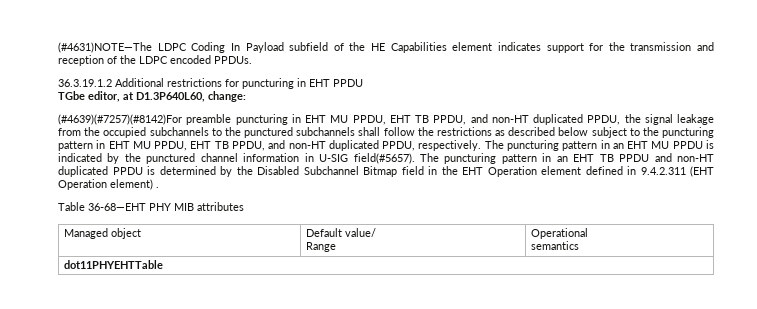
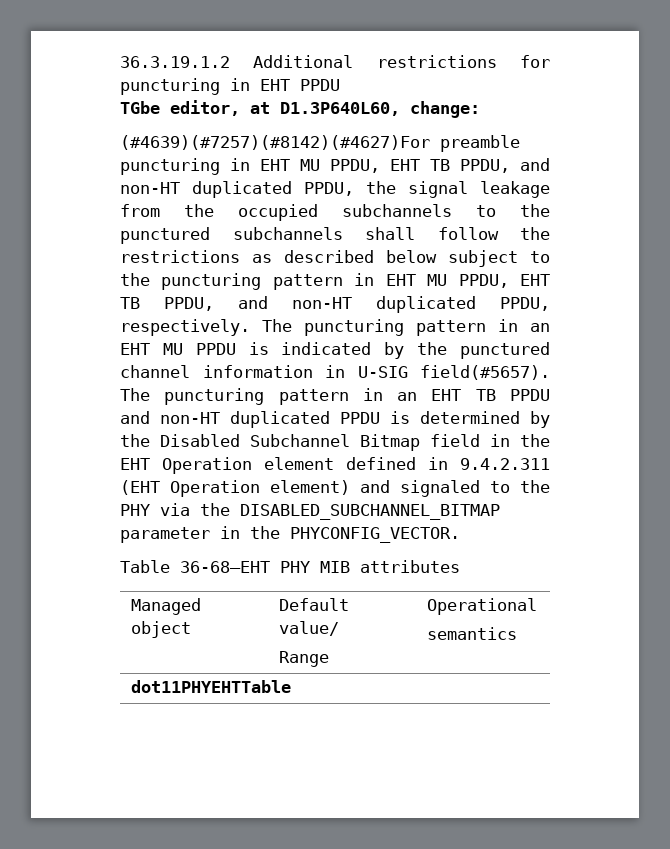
- (#4631)NOTE—The LDPC Coding In Payload subfield of the HE Capabilities element indicates support for the transmission and reception of the LDPC encoded PPDUs.
- (#4639)(#7257)(#8142)For preamble puncturing in EHT MU PPDU, EHT TB PPDU, and non-HT duplicated PPDU, the signal leakage from the occupied subchannels to the punctured subchannels shall follow the restrictions as described below subject to the puncturing pattern in EHT MU PPDU, EHT TB PPDU, and non-HT duplicated PPDU, respectively.
+ (#4639)(#7257)(#8142)(#4627)For preamble puncturing in EHT MU PPDU, EHT TB PPDU, and non-HT duplicated PPDU, the signal leakage from the occupied subchannels to the punctured subchannels shall follow the restrictions as described below subject to the puncturing pattern in EHT MU PPDU, EHT TB PPDU, and non-HT duplicated PPDU, respectively.
- The puncturing pattern in an EHT TB PPDU and non-HT duplicated PPDU is determined by the Disabled Subchannel Bitmap field in the EHT Operation element defined in 9.4.2.311 (EHT Operation element) .
+ The puncturing pattern in an EHT TB PPDU and non-HT duplicated PPDU is determined by the Disabled Subchannel Bitmap field in the EHT Operation element defined in 9.4.2.311 (EHT Operation element) and signaled to the PHY via the DISABLED_SUBCHANNEL_BITMAP parameter in the PHYCONFIG_VECTOR.

